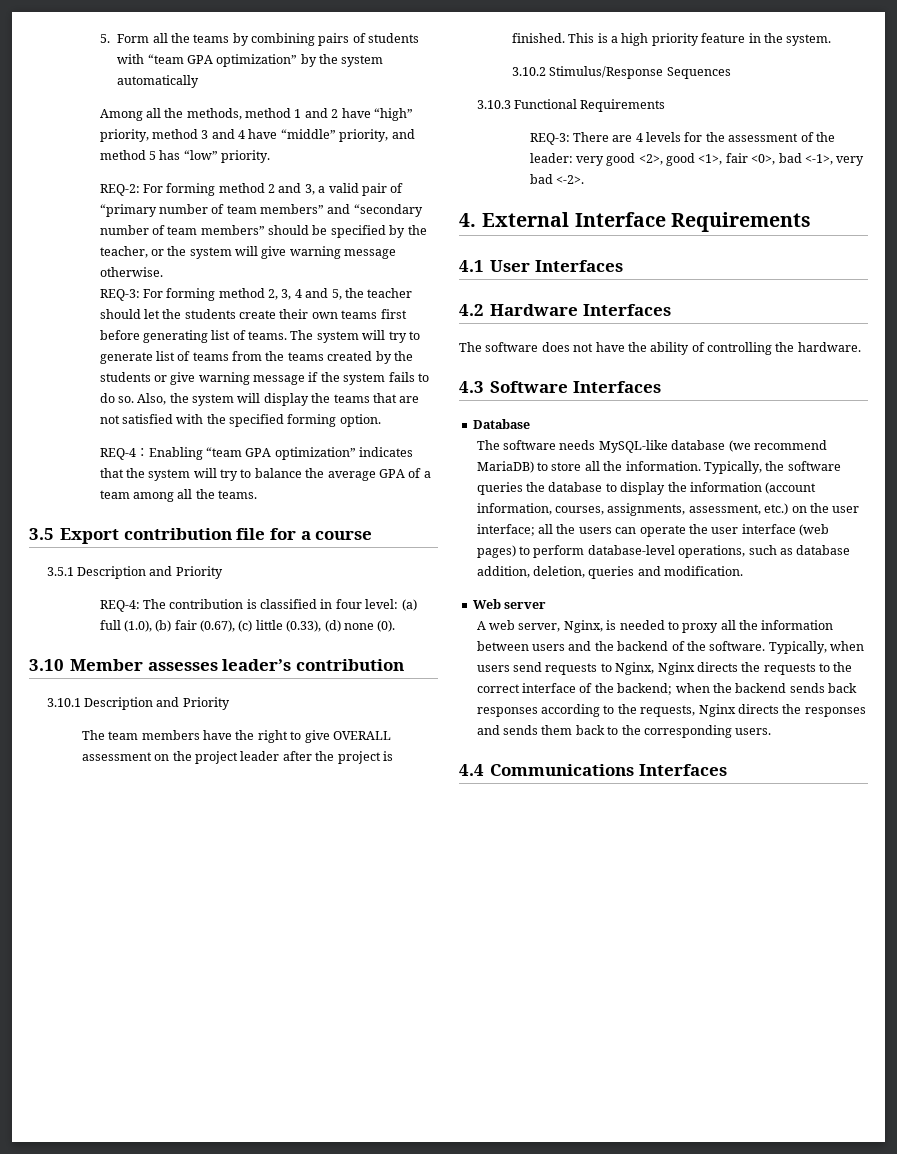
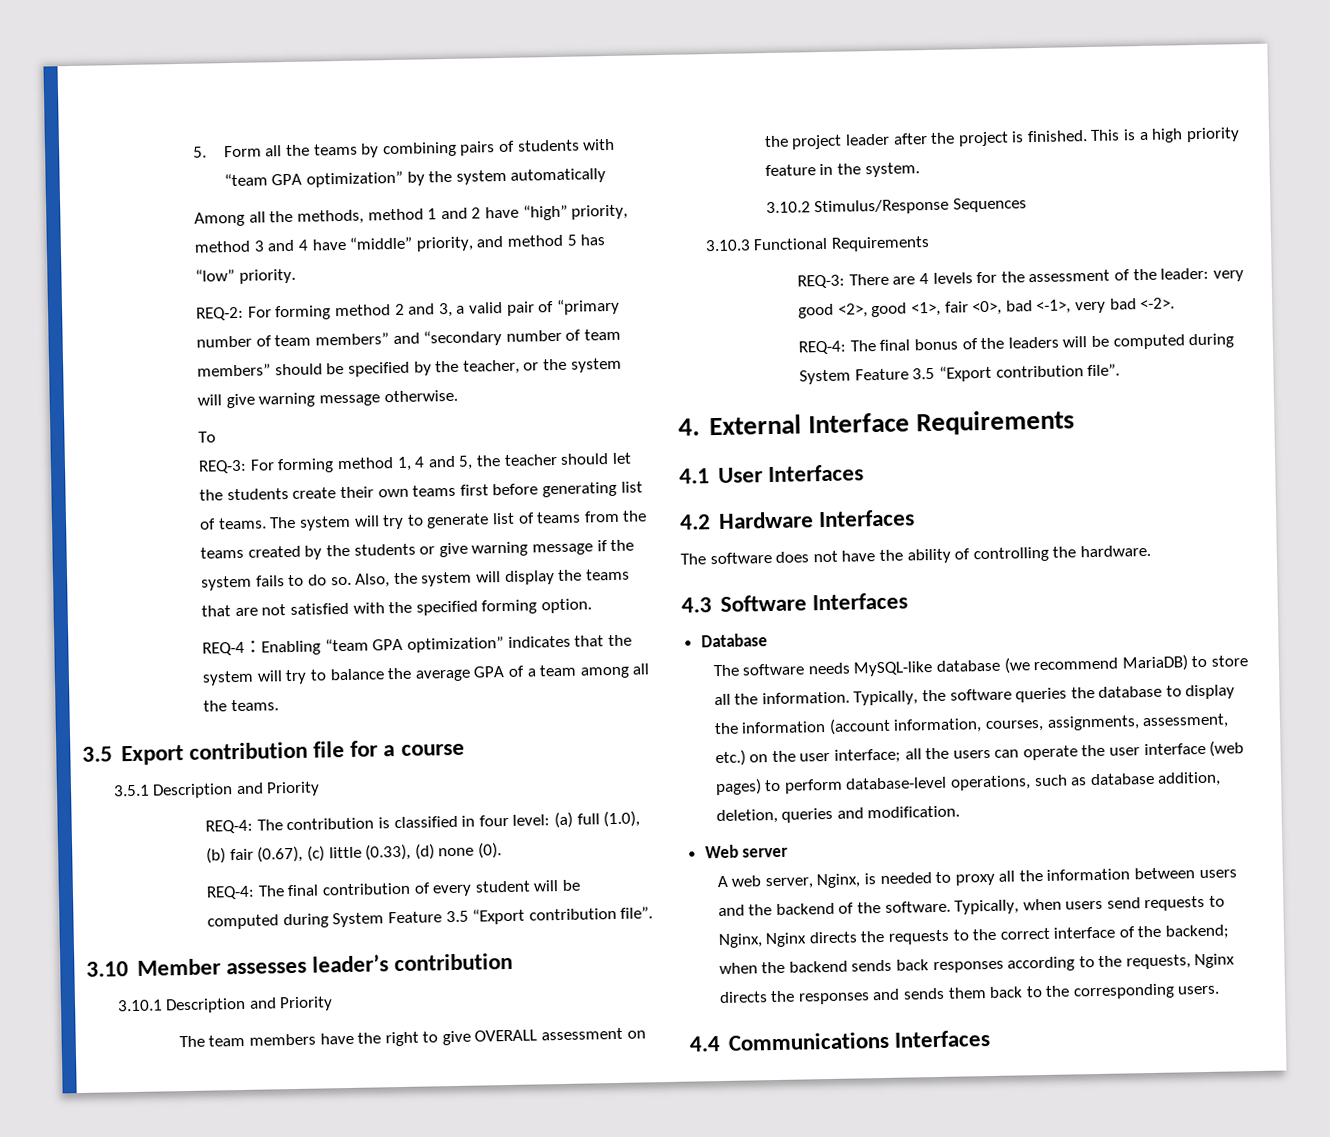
+ To
- REQ-3: For forming method 2, 3, 4 and 5, the teacher should let the students create their own teams first before generating list of teams.
+ REQ-3: For forming method 1, 4 and 5, the teacher should let the students create their own teams first before generating list of teams.
+ REQ-4: The final contribution of every student will be computed during System Feature 3.5 “Export contribution file”.
+ REQ-4: The final bonus of the leaders will be computed during System Feature 3.5 “Export contribution file”.

